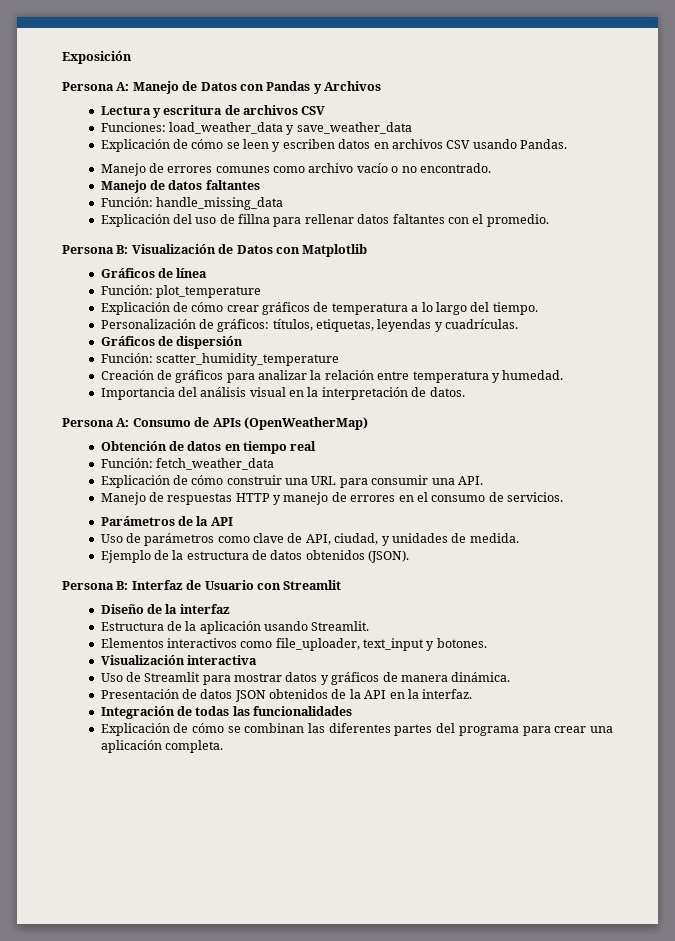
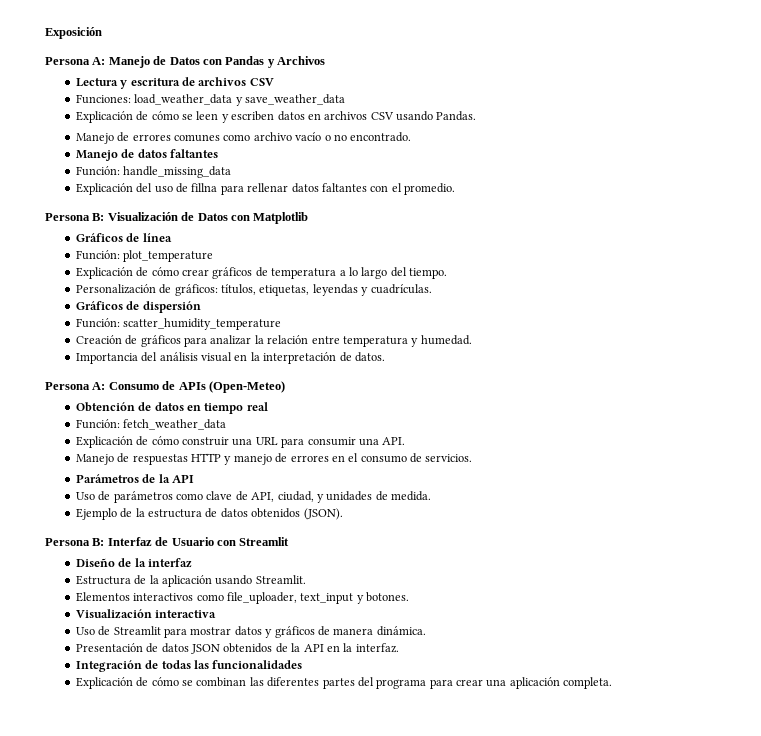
- Persona A: Consumo de APIs (OpenWeatherMap)
+ Persona A: Consumo de APIs (Open-Meteo)

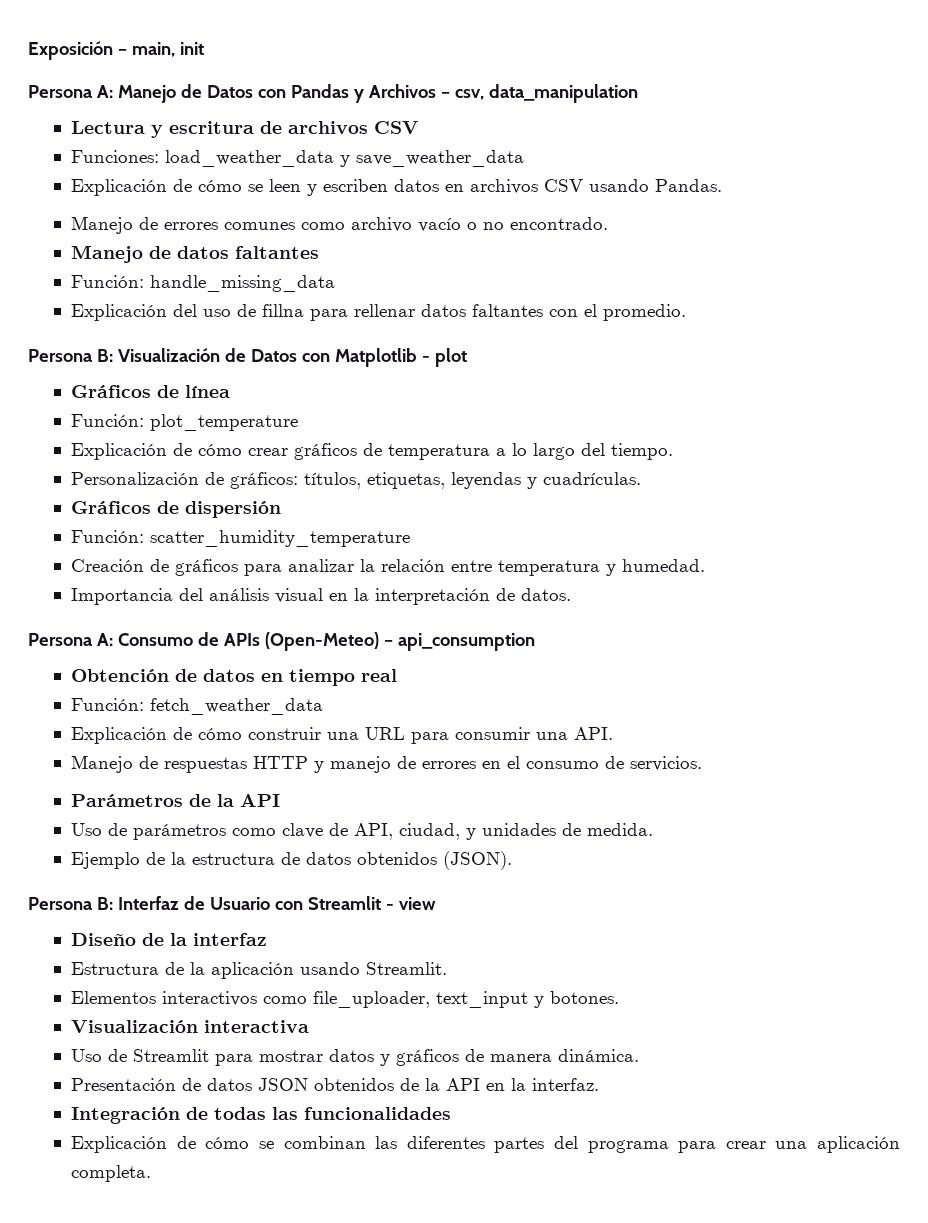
- Exposición
+ Exposición – main, init
- Persona A: Manejo de Datos con Pandas y Archivos
+ Persona A: Manejo de Datos con Pandas y Archivos – csv, data_manipulation
- Persona B: Visualización de Datos con Matplotlib
+ Persona B: Visualización de Datos con Matplotlib - plot
- Persona A: Consumo de APIs (Open-Meteo)
+ Persona A: Consumo de APIs (Open-Meteo) – api_consumption
- Persona B: Interfaz de Usuario con Streamlit
+ Persona B: Interfaz de Usuario con Streamlit - view

